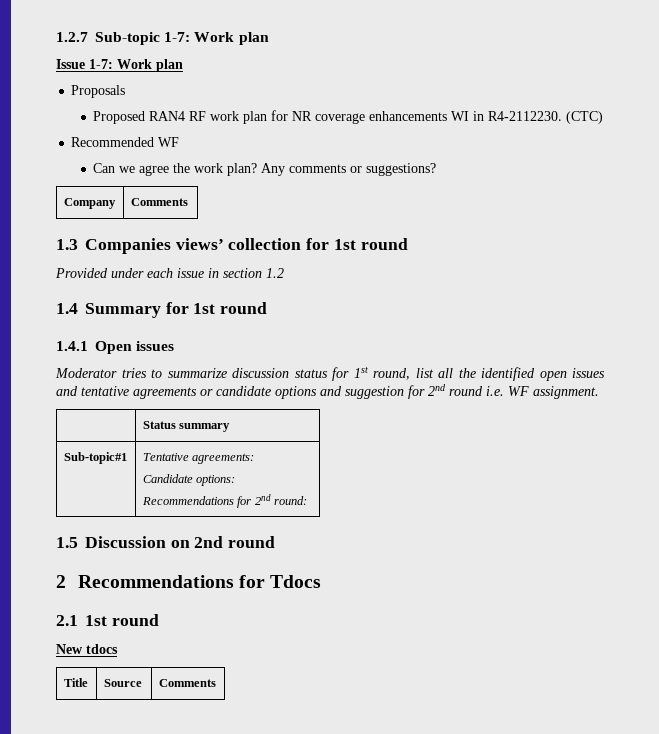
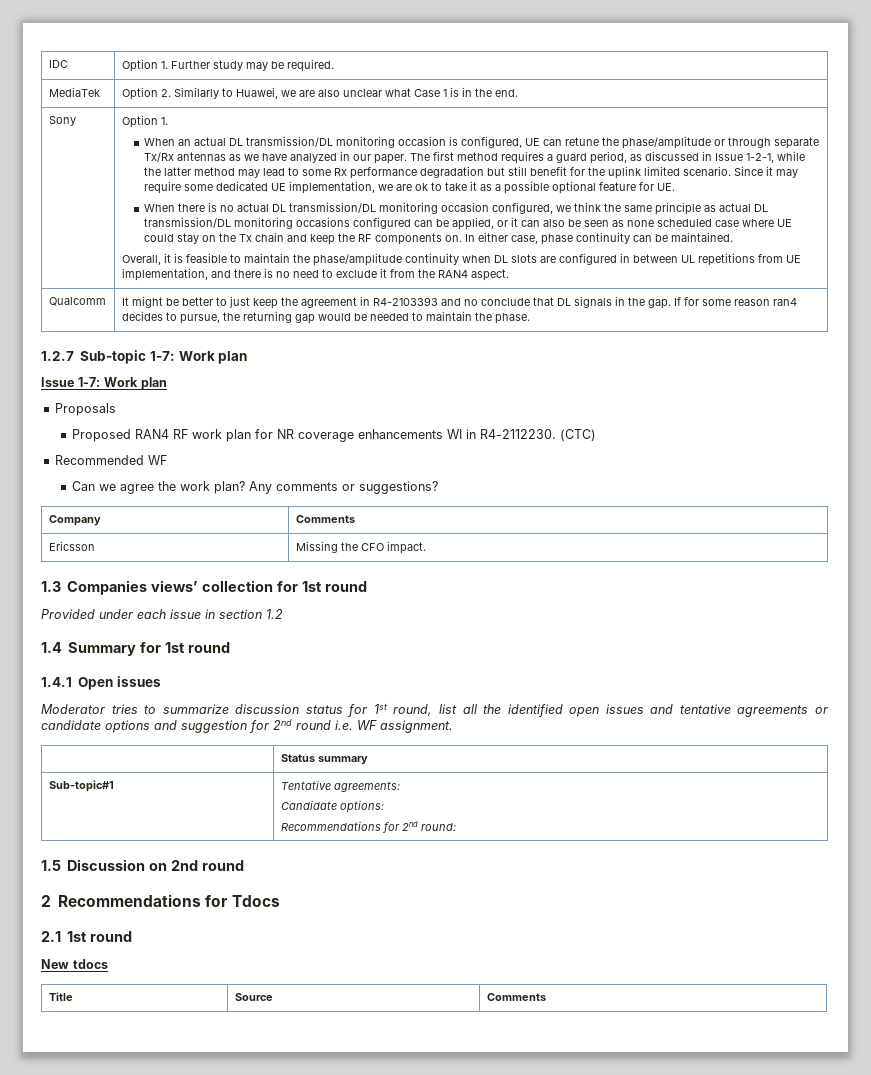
+ IDC | Option 1. Further study may be required.
+ MediaTek | Option 2. Similarly to Huawei, we are also unclear what Case 1 is in the end.
+ Sony | Option 1.
+ When an actual DL transmission/DL monitoring occasion is configured, UE can retune the phase/amplitude or through separate Tx/Rx antennas as we have analyzed in our paper. The first method requires a guard period, as discussed in Issue 1-2-1, while the latter method may lead to some Rx performance degradation but still benefit for the uplink limited scenario. Since it may require some dedicated UE implementation, we are ok to take it as a possible optional feature for UE.
+ When there is no actual DL transmission/DL monitoring occasion configured, we think the same principle as actual DL transmission/DL monitoring occasions configured can be applied, or it can also be seen as none scheduled case where UE could stay on the Tx chain and keep the RF components on. In either case, phase continuity can be maintained.
+ Overall, it is feasible to maintain the phase/amplitude continuity when DL slots are configured in between UL repetitions from UE implementation, and there is no need to exclude it from the RAN4 aspect.
+ Qualcomm | It might be better to just keep the agreement in R4-2103393 and no conclude that DL signals in the gap. If for some reason ran4 decides to pursue, the returning gap would be needed to maintain the phase.
+ Ericsson | Missing the CFO impact.

